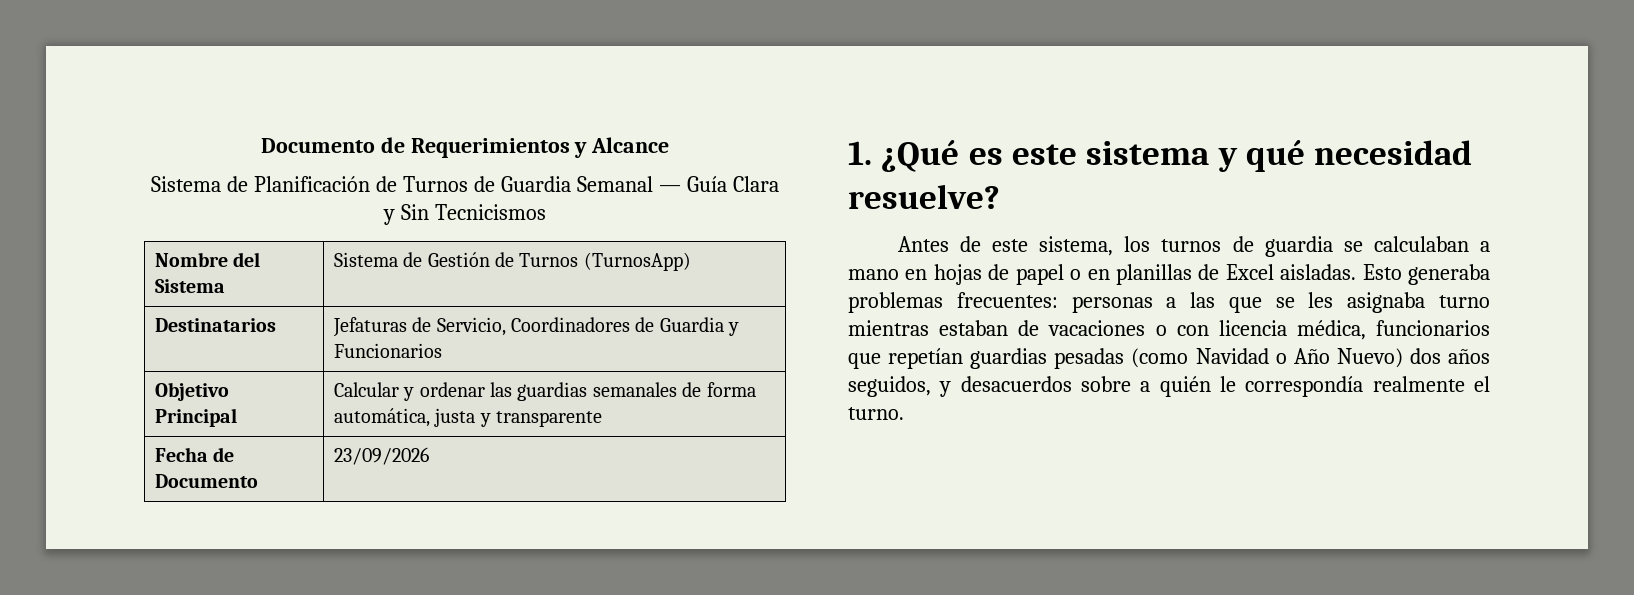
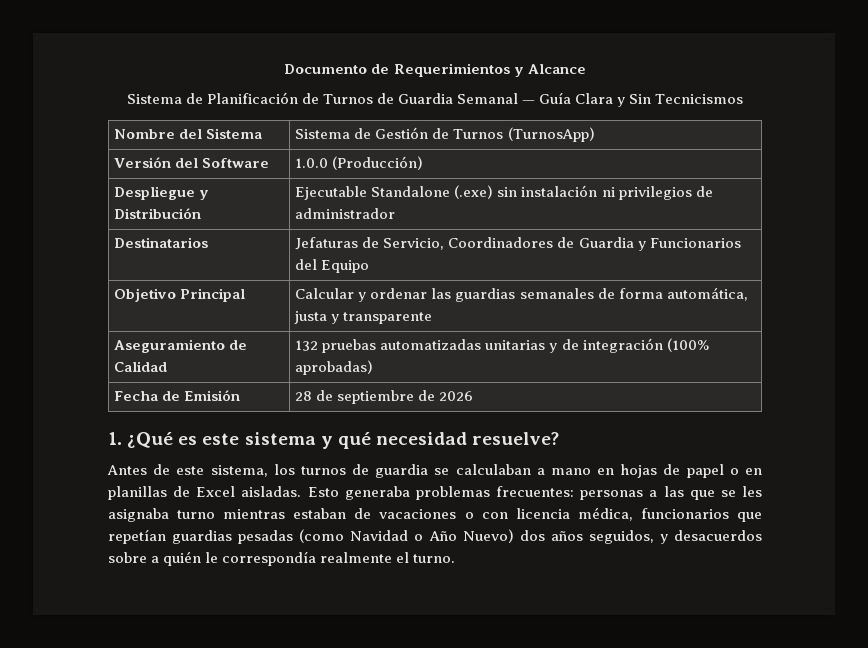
+ Versión del Software | 1.0.0 (Producción)
+ Despliegue y Distribución | Ejecutable Standalone (.exe) sin instalación ni privilegios de administrador
- Destinatarios | Jefaturas de Servicio, Coordinadores de Guardia y Funcionarios
+ Destinatarios | Jefaturas de Servicio, Coordinadores de Guardia y Funcionarios del Equipo
- Fecha de Documento | 23/09/2026
+ Aseguramiento de Calidad | 132 pruebas automatizadas unitarias y de integración (100% aprobadas)
+ Fecha de Emisión | 28 de septiembre de 2026

